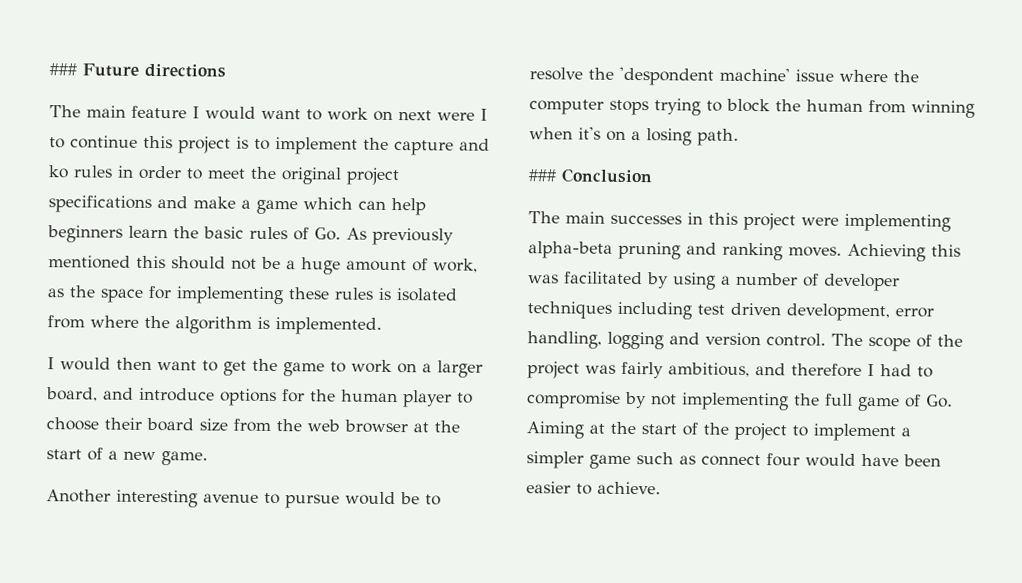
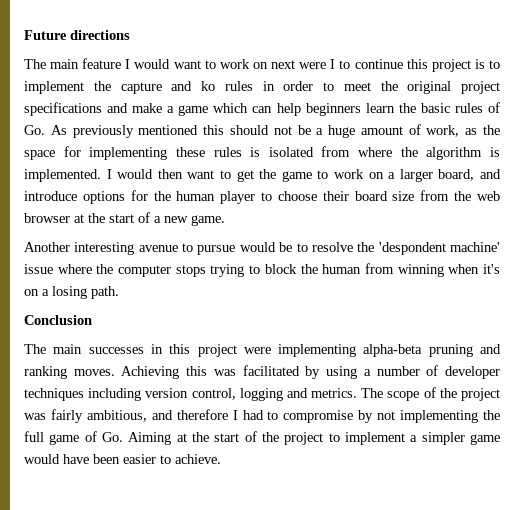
- ### Future directions
+ Future directions
- The main feature I would want to work on next were I to continue this project is to implement the capture and ko rules in order to meet the original project specifications and make a game which can help beginners learn the basic rules of Go. As previously mentioned this should not be a huge amount of work, as the space for implementing these rules is isolated from where the algorithm is implemented.
- I would then want to get the game to work on a larger board, and introduce options for the human player to choose their board size from the web browser at the start of a new game.
+ The main feature I would want to work on next were I to continue this project is to implement the capture and ko rules in order to meet the original project specifications and make a game which can help beginners learn the basic rules of Go. As previously mentioned this should not be a huge amount of work, as the space for implementing these rules is isolated from where the algorithm is implemented. I would then want to get the game to work on a larger board, and introduce options for the human player to choose their board size from the web browser at the start of a new game.
- ### Conclusion
+ Conclusion
- Achieving this was facilitated by using a number of developer techniques including test driven development, error handling, logging and version control.
+ Achieving this was facilitated by using a number of developer techniques including version control, logging and metrics.
- The scope of the project was fairly ambitious, and therefore I had to compromise by not implementing the full game of Go. Aiming at the start of the project to implement a simpler game such as connect four would have been easier to achieve.
+ The scope of the project was fairly ambitious, and therefore I had to compromise by not implementing the full game of Go. Aiming at the start of the project to implement a simpler game would have been easier to achieve.

